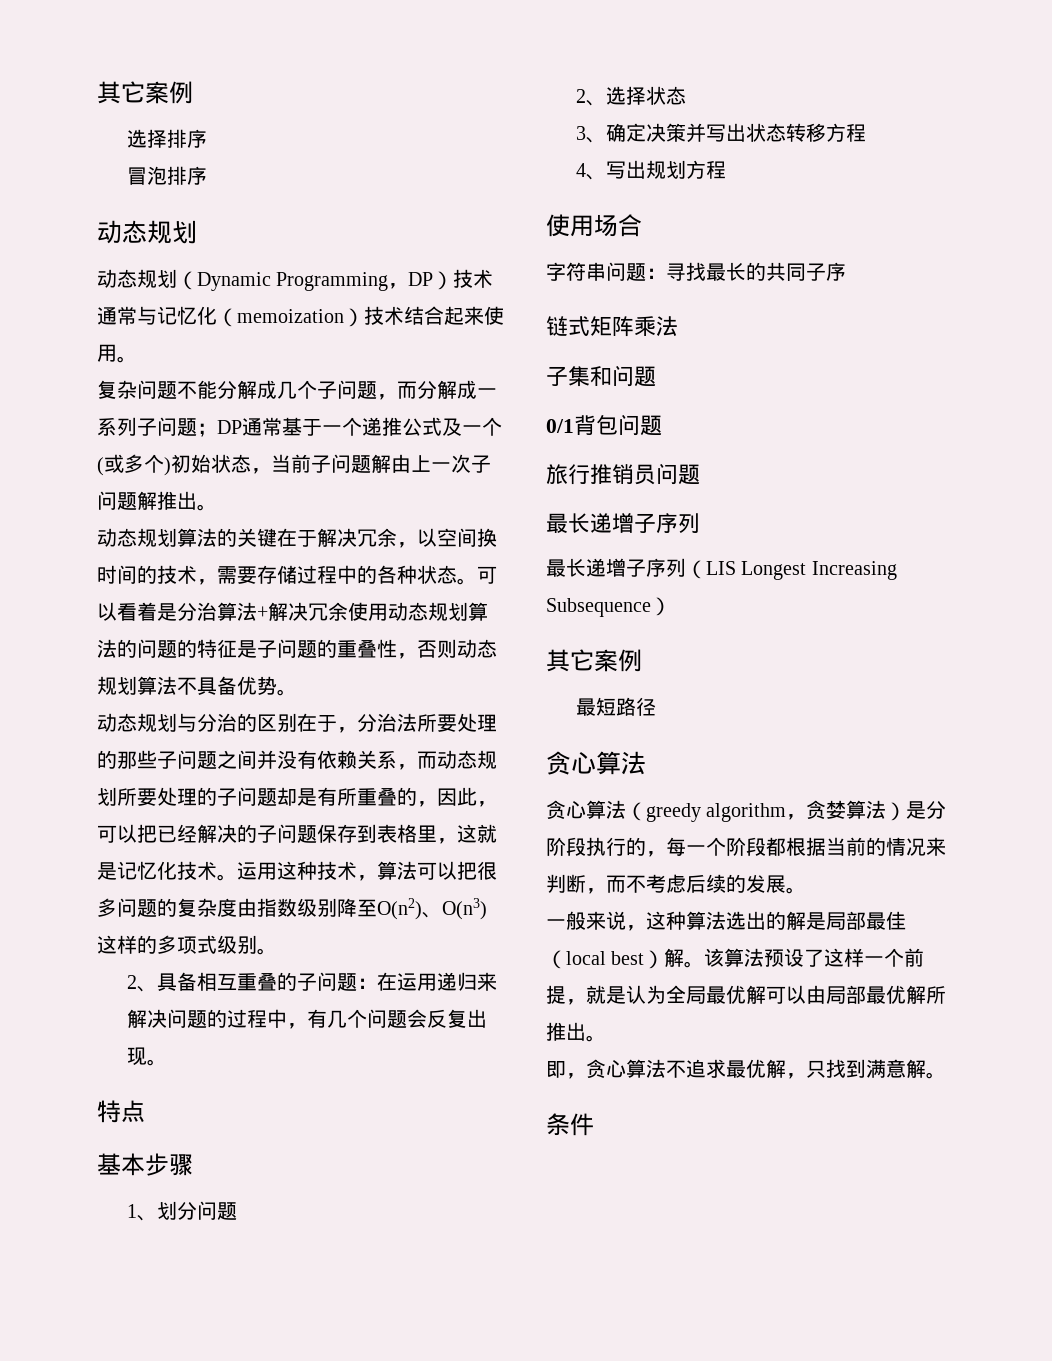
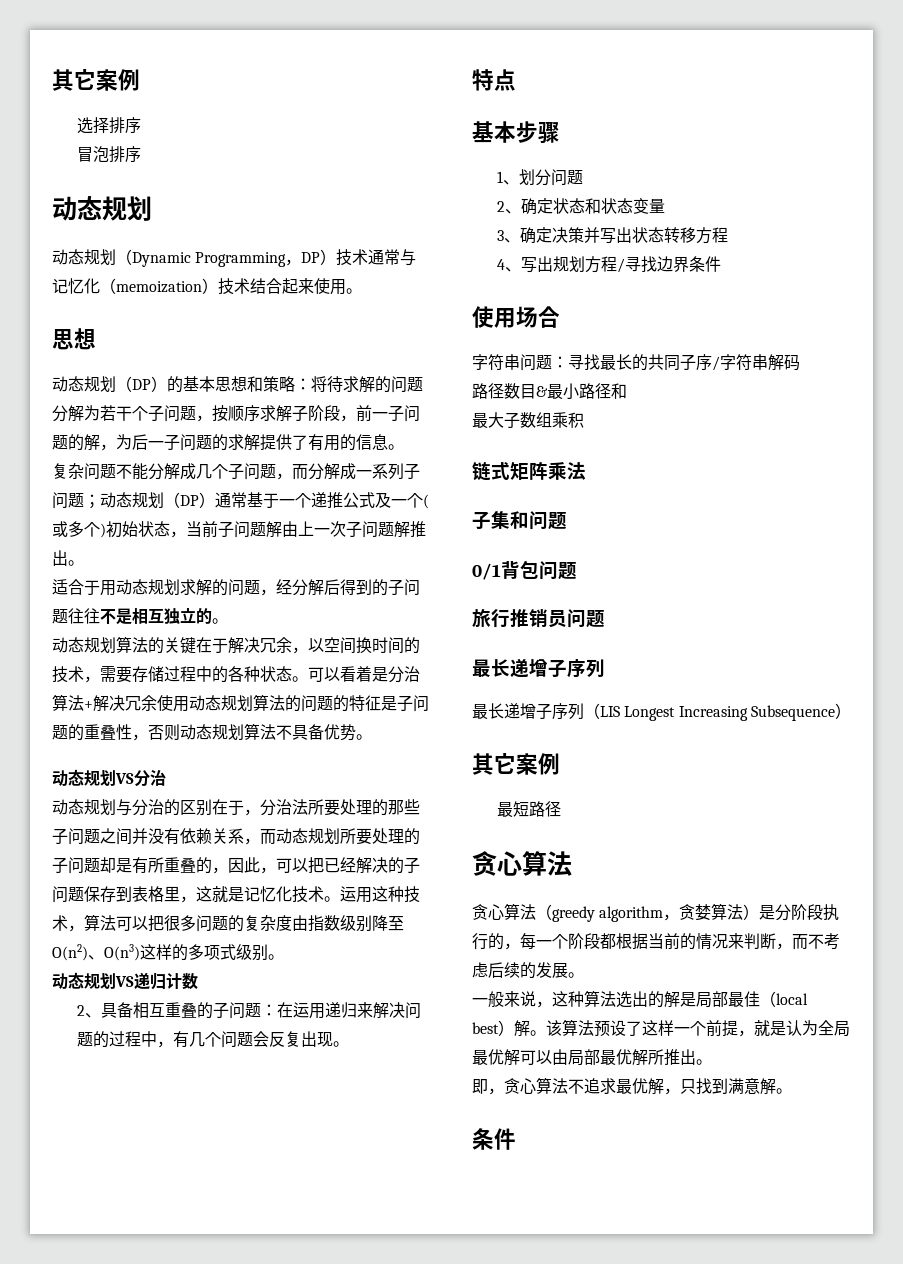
  动态规划（Dynamic Programming，DP）技术通常与记忆化（memoization）技术结合起来使用。
+ 思想
+ 动态规划（DP）的基本思想和策略：将待求解的问题分解为若干个子问题，按顺序求解子阶段，前一子问题的解，为后一子问题的求解提供了有用的信息。
- 复杂问题不能分解成几个子问题，而分解成一系列子问题；DP通常基于一个递推公式及一个(或多个)初始状态，当前子问题解由上一次子问题解推出。
+ 复杂问题不能分解成几个子问题，而分解成一系列子问题；动态规划（DP）通常基于一个递推公式及一个(或多个)初始状态，当前子问题解由上一次子问题解推出。
+ 适合于用动态规划求解的问题，经分解后得到的子问题往往不是相互独立的。
+ 动态规划VS分治
+ 动态规划VS递归计数
- 2、选择状态
+ 2、确定状态和状态变量
- 4、写出规划方程
+ 4、写出规划方程/寻找边界条件
- 字符串问题：寻找最长的共同子序
+ 字符串问题：寻找最长的共同子序/字符串解码
+ 路径数目&最小路径和
+ 最大子数组乘积

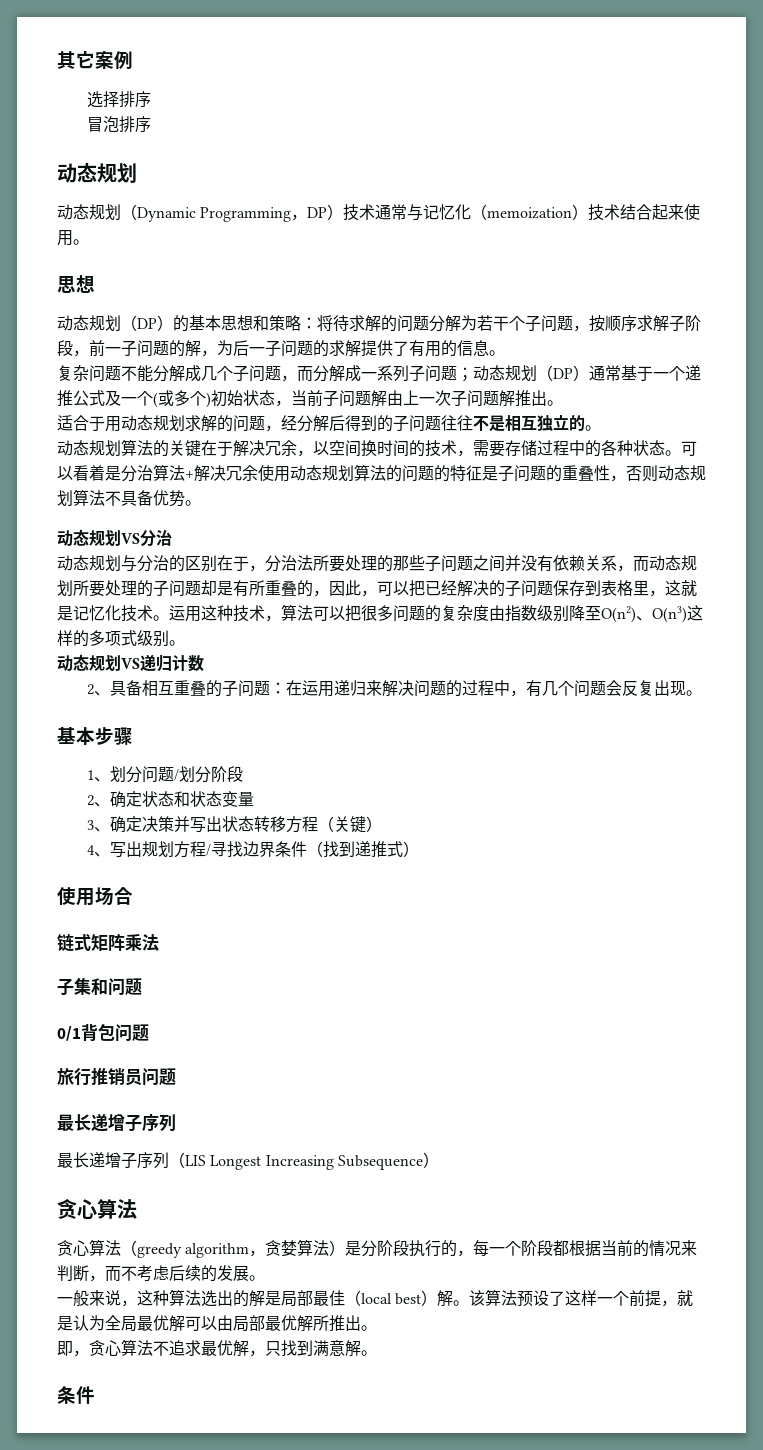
- 特点
- 1、划分问题
+ 1、划分问题/划分阶段
- 3、确定决策并写出状态转移方程
+ 3、确定决策并写出状态转移方程（关键）
- 4、写出规划方程/寻找边界条件
+ 4、写出规划方程/寻找边界条件（找到递推式）
- 字符串问题：寻找最长的共同子序/字符串解码
- 路径数目&最小路径和
- 最大子数组乘积
  最长递增子序列（LIS Longest Increasing Subsequence）
- 其它案例
- 最短路径

